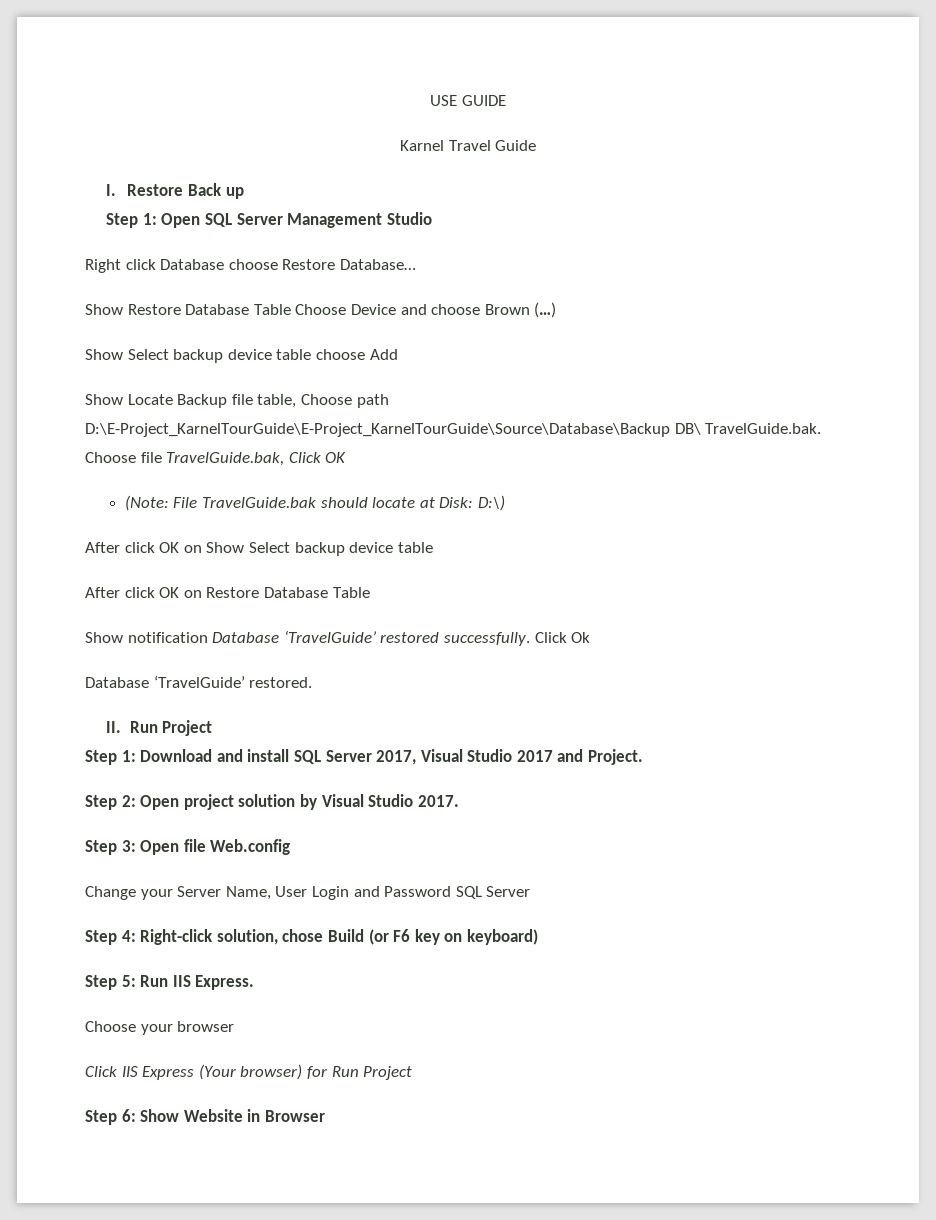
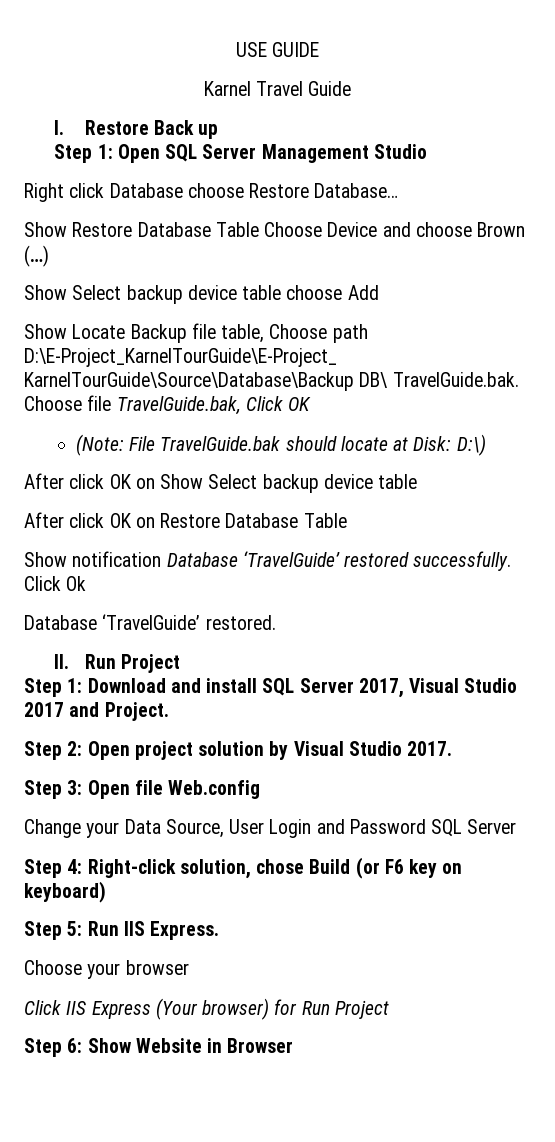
- Change your Server Name, User Login and Password SQL Server
+ Change your Data Source, User Login and Password SQL Server

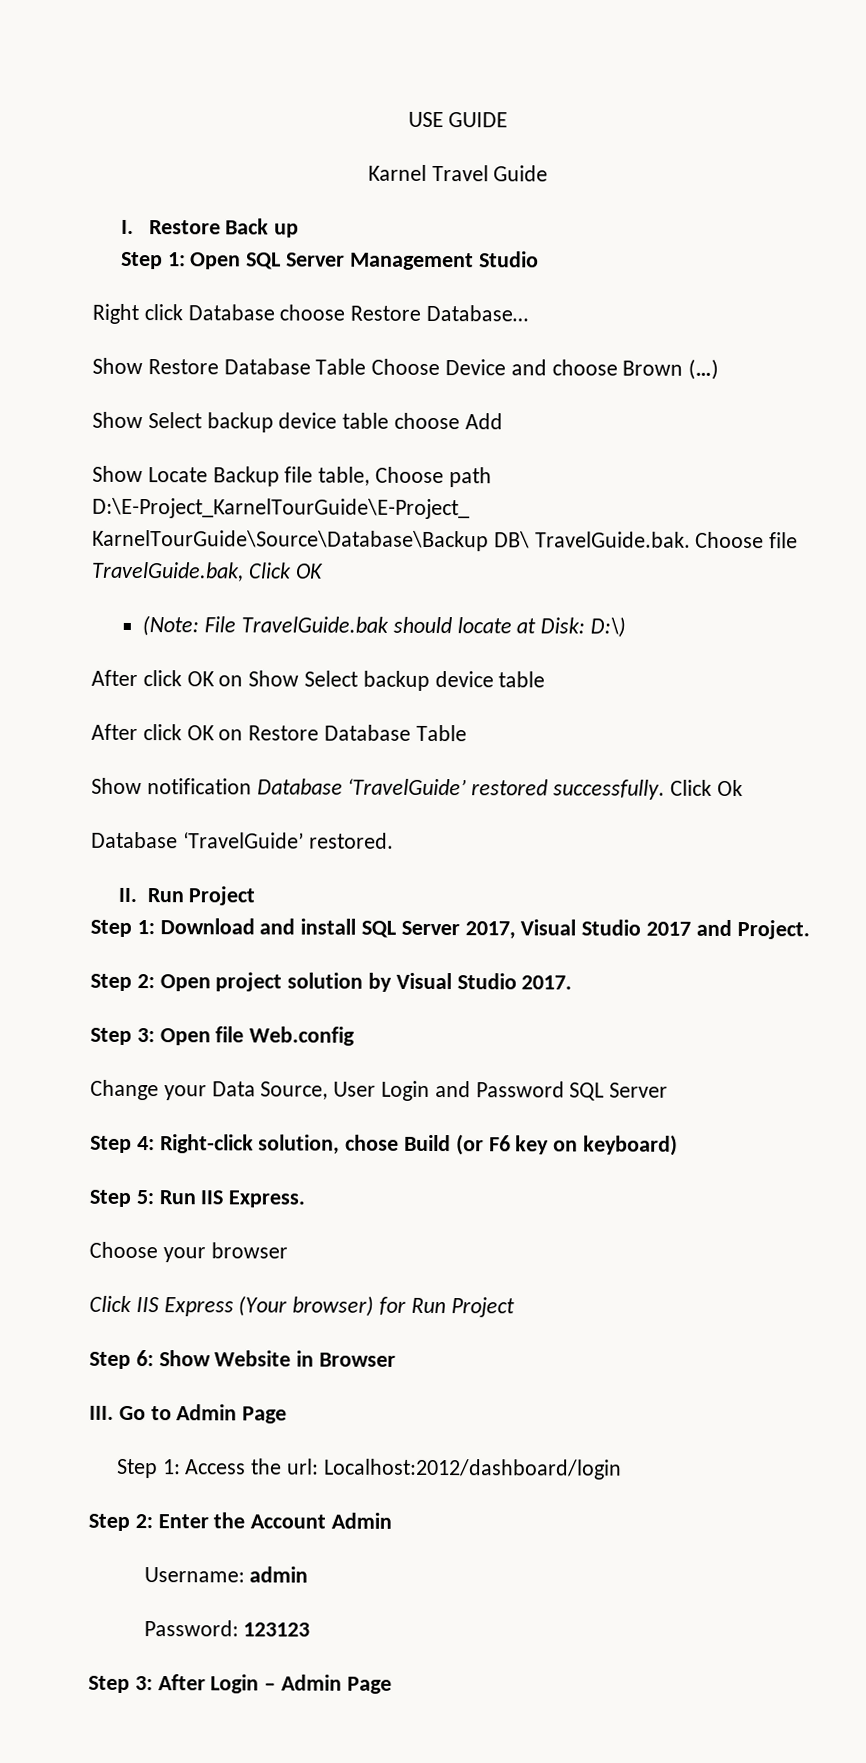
+ III. Go to Admin Page
+ Step 1: Access the url: Localhost:2012/dashboard/login
+ Step 2: Enter the Account Admin
+ Username: admin
+ Password: 123123
+ Step 3: After Login – Admin Page

